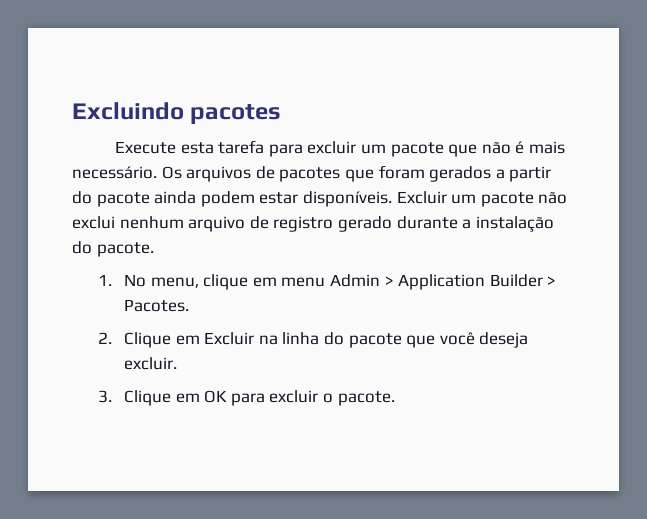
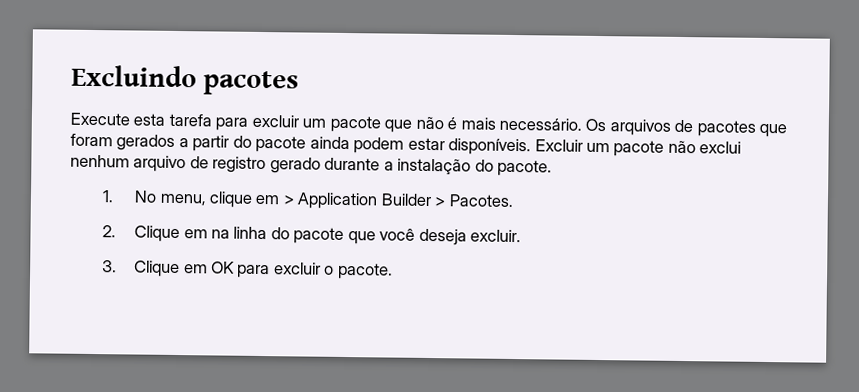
- 1. No menu, clique em menu Admin > Application Builder > Pacotes.
+ 1. No menu, clique em > Application Builder > Pacotes.
- 2. Clique em Excluir na linha do pacote que você deseja excluir.
+ 2. Clique em na linha do pacote que você deseja excluir.

